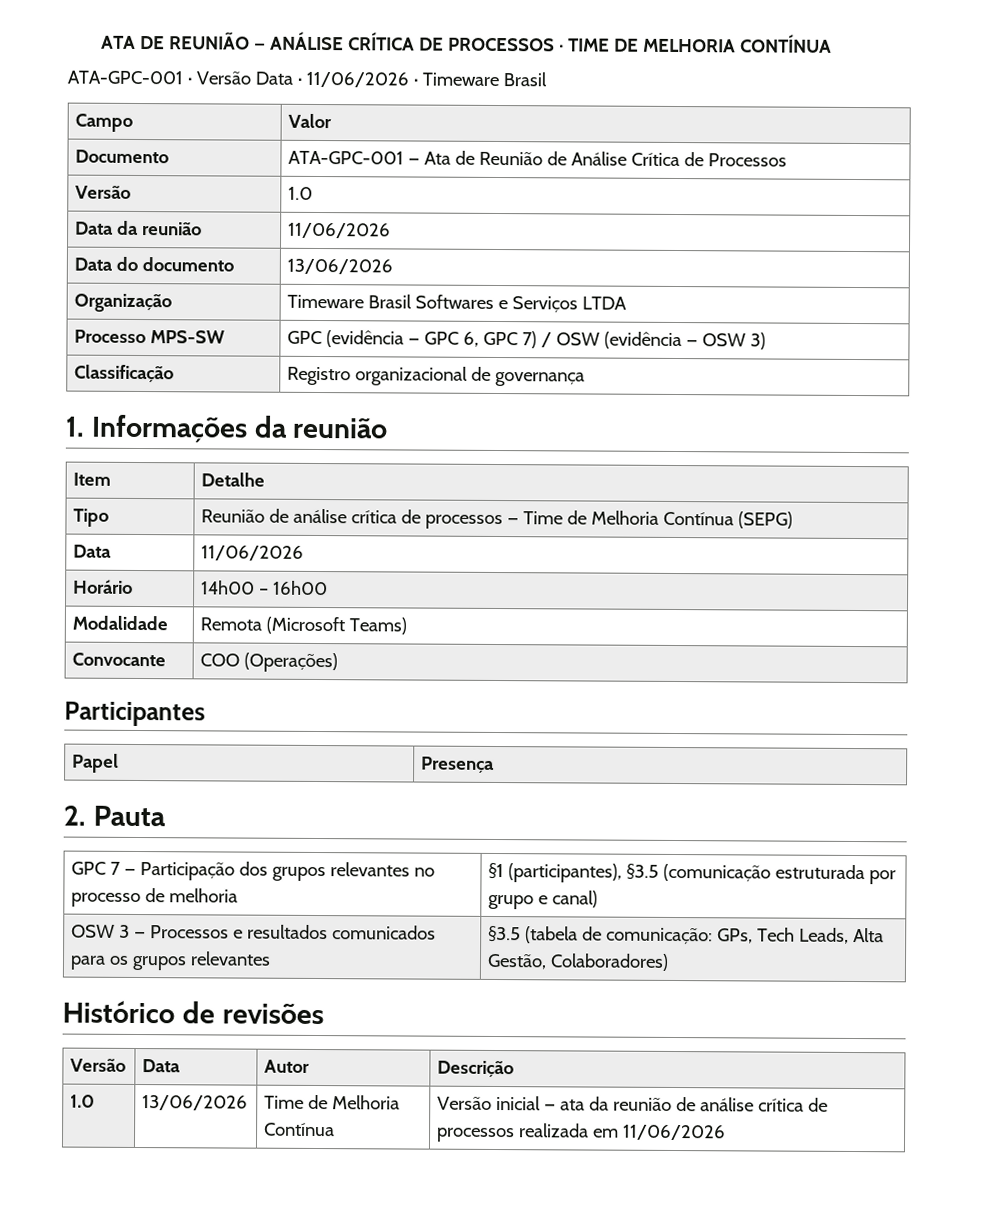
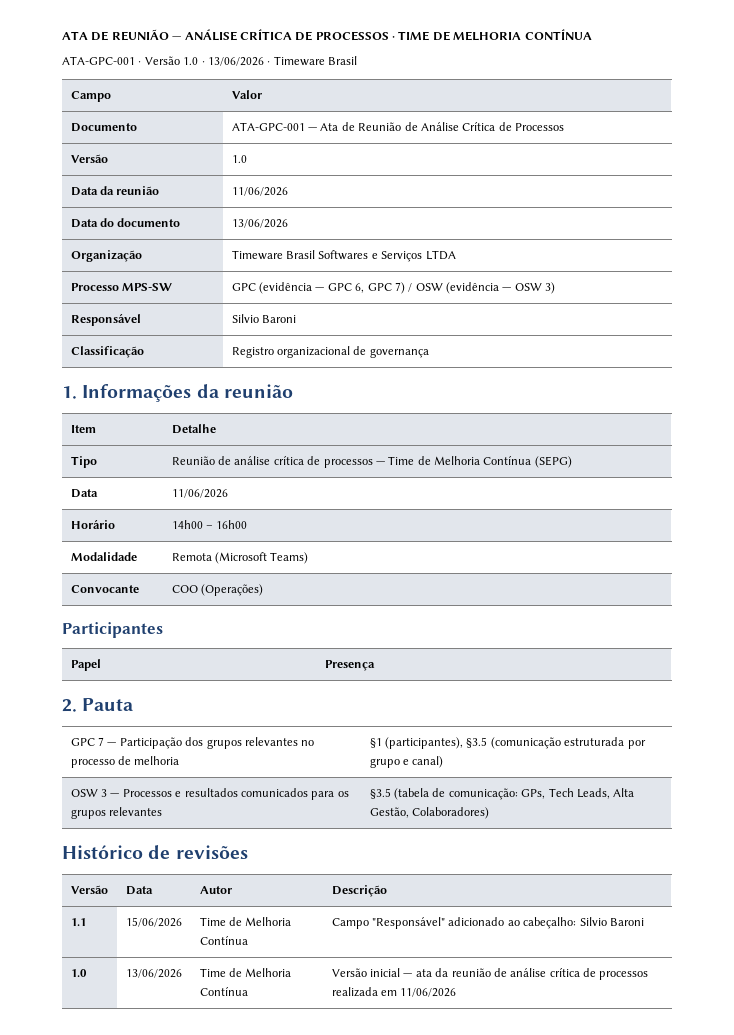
- ATA-GPC-001 · Versão Data · 11/06/2026 · Timeware Brasil
+ ATA-GPC-001 · Versão 1.0 · 13/06/2026 · Timeware Brasil
+ Responsável | Silvio Baroni
+ 1.1 | 15/06/2026 | Time de Melhoria Contínua | Campo "Responsável" adicionado ao cabeçalho: Silvio Baroni

